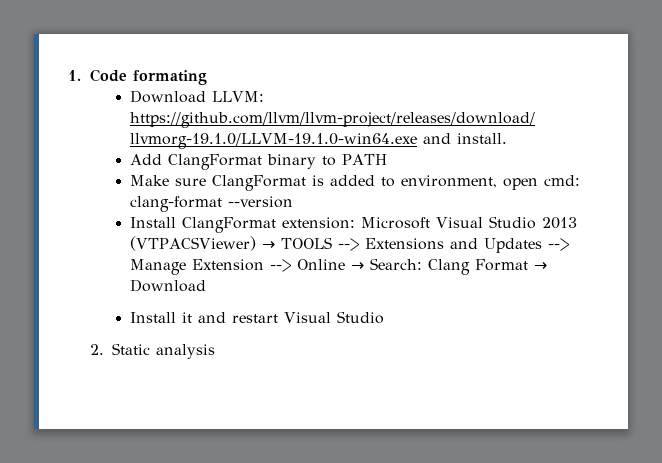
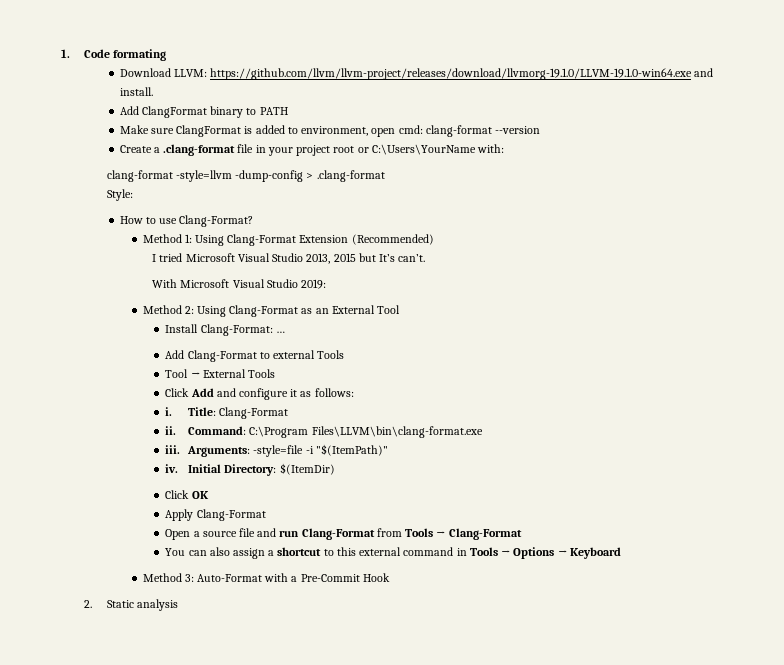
- Install ClangFormat extension: Microsoft Visual Studio 2013 (VTPACSViewer) → TOOLS --> Extensions and Updates --> Manage Extension --> Online → Search: Clang Format → Download
- Install it and restart Visual Studio
+ Create a .clang-format file in your project root or C:\Users\YourName with:
+ clang-format -style=llvm -dump-config > .clang-format
+ Style:
+ How to use Clang-Format?
+ Method 1: Using Clang-Format Extension (Recommended)
+ I tried Microsoft Visual Studio 2013, 2015 but It’s can’t.
+ With Microsoft Visual Studio 2019:
+ Method 2: Using Clang-Format as an External Tool
+ Install Clang-Format: …
+ Add Clang-Format to external Tools
+ Tool → External Tools
+ Click Add and configure it as follows:
+ i. Title: Clang-Format
+ ii. Command: C:\Program Files\LLVM\bin\clang-format.exe
+ iii. Arguments: -style=file -i "$(ItemPath)"
+ iv. Initial Directory: $(ItemDir)
+ Click OK
+ Apply Clang-Format
+ Open a source file and run Clang-Format from Tools → Clang-Format
+ You can also assign a shortcut to this external command in Tools → Options → Keyboard
+ Method 3: Auto-Format with a Pre-Commit Hook

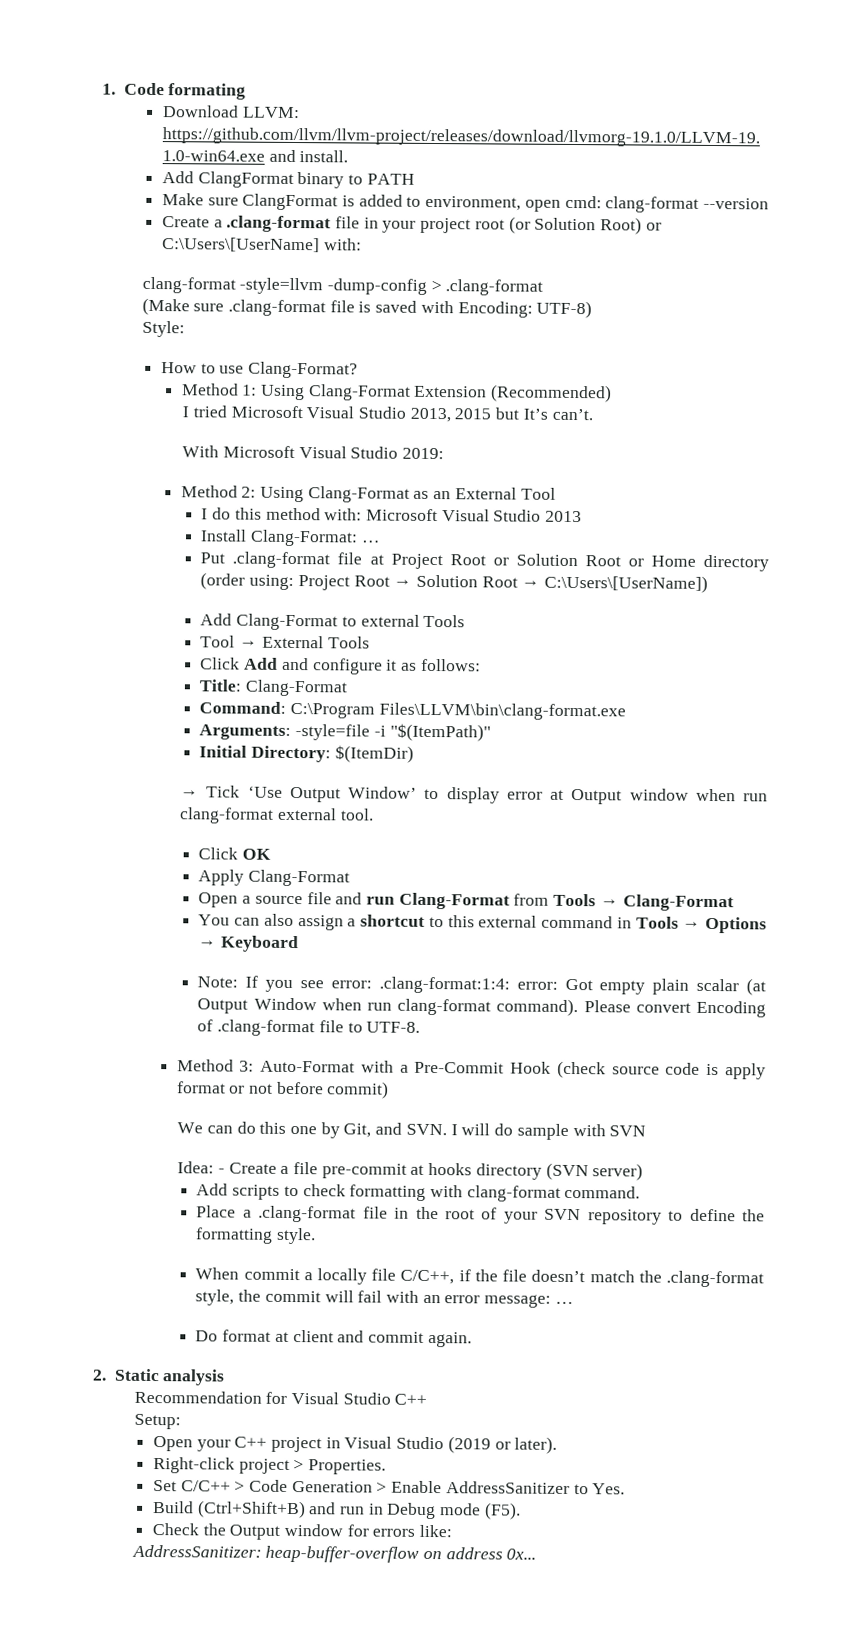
- Create a .clang-format file in your project root or C:\Users\YourName with:
+ Create a .clang-format file in your project root (or Solution Root) or C:\Users\[UserName] with:
+ (Make sure .clang-format file is saved with Encoding: UTF-8)
+ I do this method with: Microsoft Visual Studio 2013
  Install Clang-Format: …
+ Put .clang-format file at Project Root or Solution Root or Home directory (order using: Project Root → Solution Root → C:\Users\[UserName])
- i.
- ii.
- iii.
- iv.
+ → Tick ‘Use Output Window’ to display error at Output window when run clang-format external tool.
+ Note: If you see error: .clang-format:1:4: error: Got empty plain scalar (at Output Window when run clang-format command). Please convert Encoding of .clang-format file to UTF-8.
- Method 3: Auto-Format with a Pre-Commit Hook
+ Method 3: Auto-Format with a Pre-Commit Hook (check source code is apply format or not before commit)
+ We can do this one by Git, and SVN. I will do sample with SVN
+ Idea: - Create a file pre-commit at hooks directory (SVN server)
+ Add scripts to check formatting with clang-format command.
+ Place a .clang-format file in the root of your SVN repository to define the formatting style.
+ When commit a locally file C/C++, if the file doesn’t match the .clang-format style, the commit will fail with an error message: …
+ Do format at client and commit again.
  2. Static analysis
+ Recommendation for Visual Studio C++
+ Setup:
+ Open your C++ project in Visual Studio (2019 or later).
+ Right-click project > Properties.
+ Set C/C++ > Code Generation > Enable AddressSanitizer to Yes.
+ Build (Ctrl+Shift+B) and run in Debug mode (F5).
+ Check the Output window for errors like:
+ AddressSanitizer: heap-buffer-overflow on address 0x...

